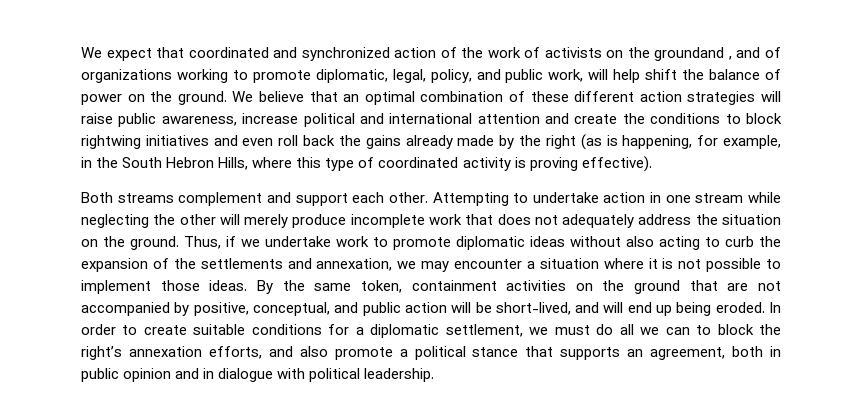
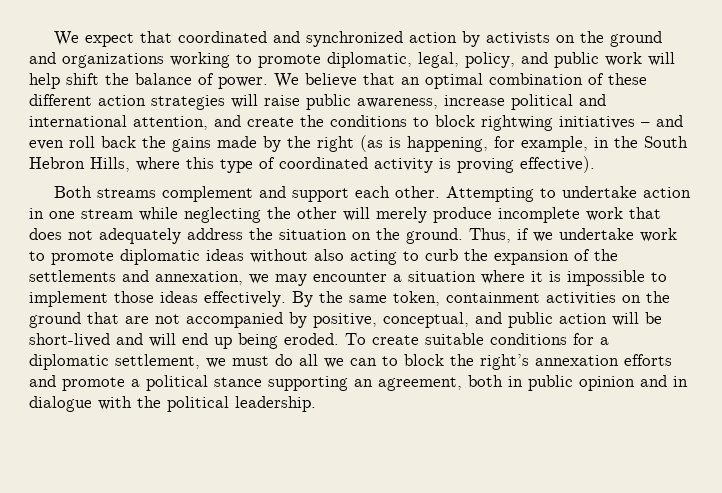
- We expect that coordinated and synchronized action of the work of activists on the groundand , and of organizations working to promote diplomatic, legal, policy, and public work, will help shift the balance of power on the ground.
+ We expect that coordinated and synchronized action by activists on the ground and organizations working to promote diplomatic, legal, policy, and public work will help shift the balance of power.
- We believe that an optimal combination of these different action strategies will raise public awareness, increase political and international attention and create the conditions to block rightwing initiatives and even roll back the gains already made by the right (as is happening, for example, in the South Hebron Hills, where this type of coordinated activity is proving effective).
+ We believe that an optimal combination of these different action strategies will raise public awareness, increase political and international attention, and create the conditions to block rightwing initiatives – and even roll back the gains made by the right (as is happening, for example, in the South Hebron Hills, where this type of coordinated activity is proving effective).
- Thus, if we undertake work to promote diplomatic ideas without also acting to curb the expansion of the settlements and annexation, we may encounter a situation where it is not possible to implement those ideas.
+ Thus, if we undertake work to promote diplomatic ideas without also acting to curb the expansion of the settlements and annexation, we may encounter a situation where it is impossible to implement those ideas effectively.
- By the same token, containment activities on the ground that are not accompanied by positive, conceptual, and public action will be short-lived, and will end up being eroded.
+ By the same token, containment activities on the ground that are not accompanied by positive, conceptual, and public action will be short-lived and will end up being eroded.
- In order to create suitable conditions for a diplomatic settlement, we must do all we can to block the right’s annexation efforts, and also promote a political stance that supports an agreement, both in public opinion and in dialogue with political leadership.
+ To create suitable conditions for a diplomatic settlement, we must do all we can to block the right’s annexation efforts and promote a political stance supporting an agreement, both in public opinion and in dialogue with the political leadership.

